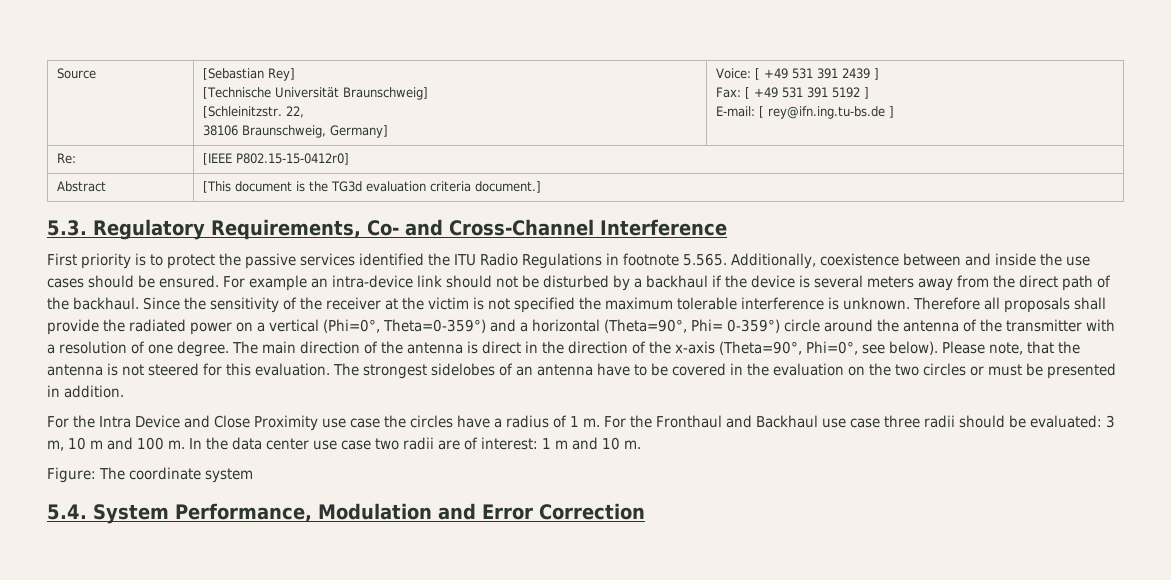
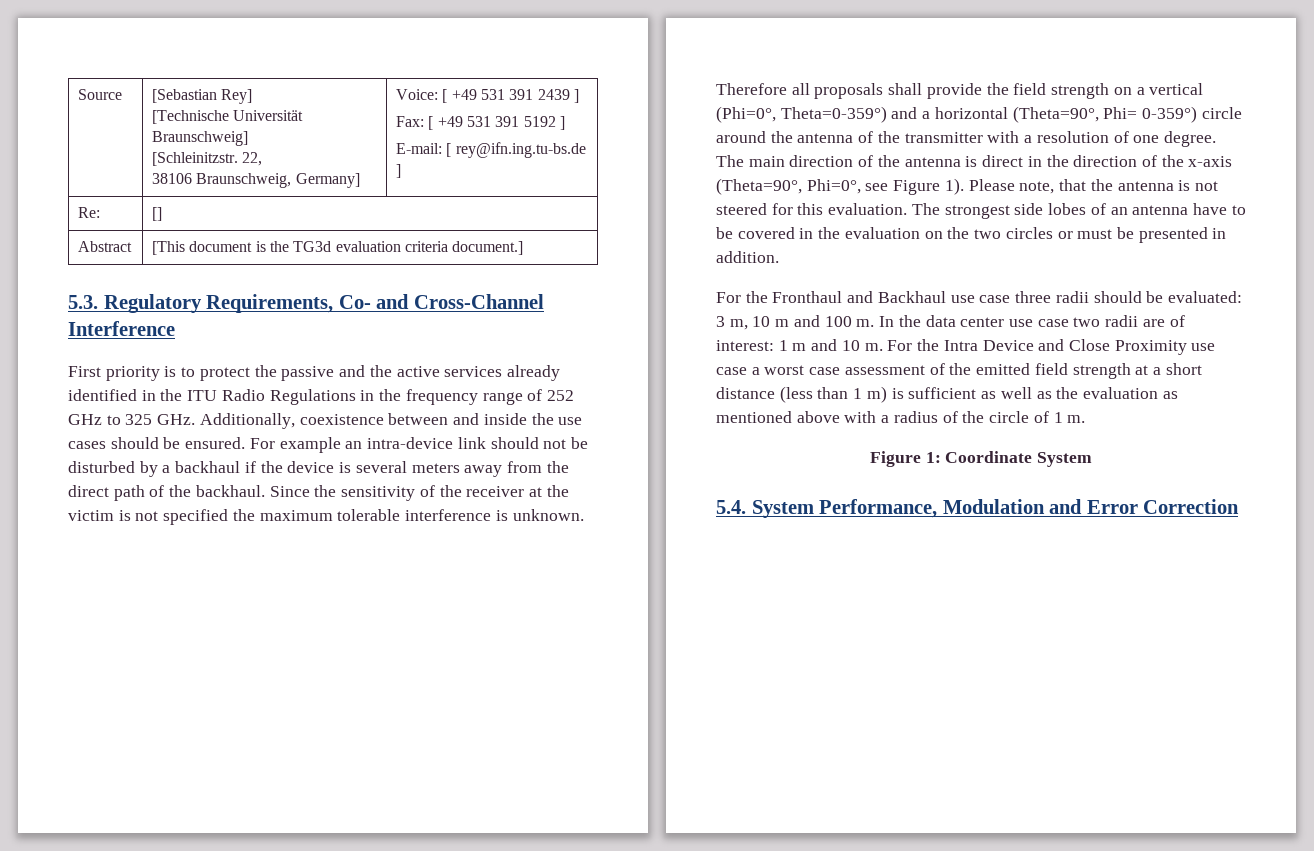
- Re: | [IEEE P802.15-15-0412r0]
+ Re: | []
- First priority is to protect the passive services identified the ITU Radio Regulations in footnote 5.565. Additionally, coexistence between and inside the use cases should be ensured.
+ First priority is to protect the passive and the active services already identified in the ITU Radio Regulations in the frequency range of 252 GHz to 325 GHz. Additionally, coexistence between and inside the use cases should be ensured.
- Therefore all proposals shall provide the radiated power on a vertical (Phi=0°, Theta=0-359°) and a horizontal (Theta=90°, Phi= 0-359°) circle around the antenna of the transmitter with a resolution of one degree.
+ Therefore all proposals shall provide the field strength on a vertical (Phi=0°, Theta=0-359°) and a horizontal (Theta=90°, Phi= 0-359°) circle around the antenna of the transmitter with a resolution of one degree.
- The main direction of the antenna is direct in the direction of the x-axis (Theta=90°, Phi=0°, see below).
+ The main direction of the antenna is direct in the direction of the x-axis (Theta=90°, Phi=0°, see Figure 1).
- The strongest sidelobes of an antenna have to be covered in the evaluation on the two circles or must be presented in addition.
+ The strongest side lobes of an antenna have to be covered in the evaluation on the two circles or must be presented in addition.
- For the Intra Device and Close Proximity use case the circles have a radius of 1 m. For the Fronthaul and Backhaul use case three radii should be evaluated: 3 m, 10 m and 100 m.
+ For the Fronthaul and Backhaul use case three radii should be evaluated: 3 m, 10 m and 100 m.
- In the data center use case two radii are of interest: 1 m and 10 m.
- Figure: The coordinate system
+ In the data center use case two radii are of interest: 1 m and 10 m. For the Intra Device and Close Proximity use case a worst case assessment of the emitted field strength at a short distance (less than 1 m) is sufficient as well as the evaluation as mentioned above with a radius of the circle of 1 m.
+ Figure 1: Coordinate System

